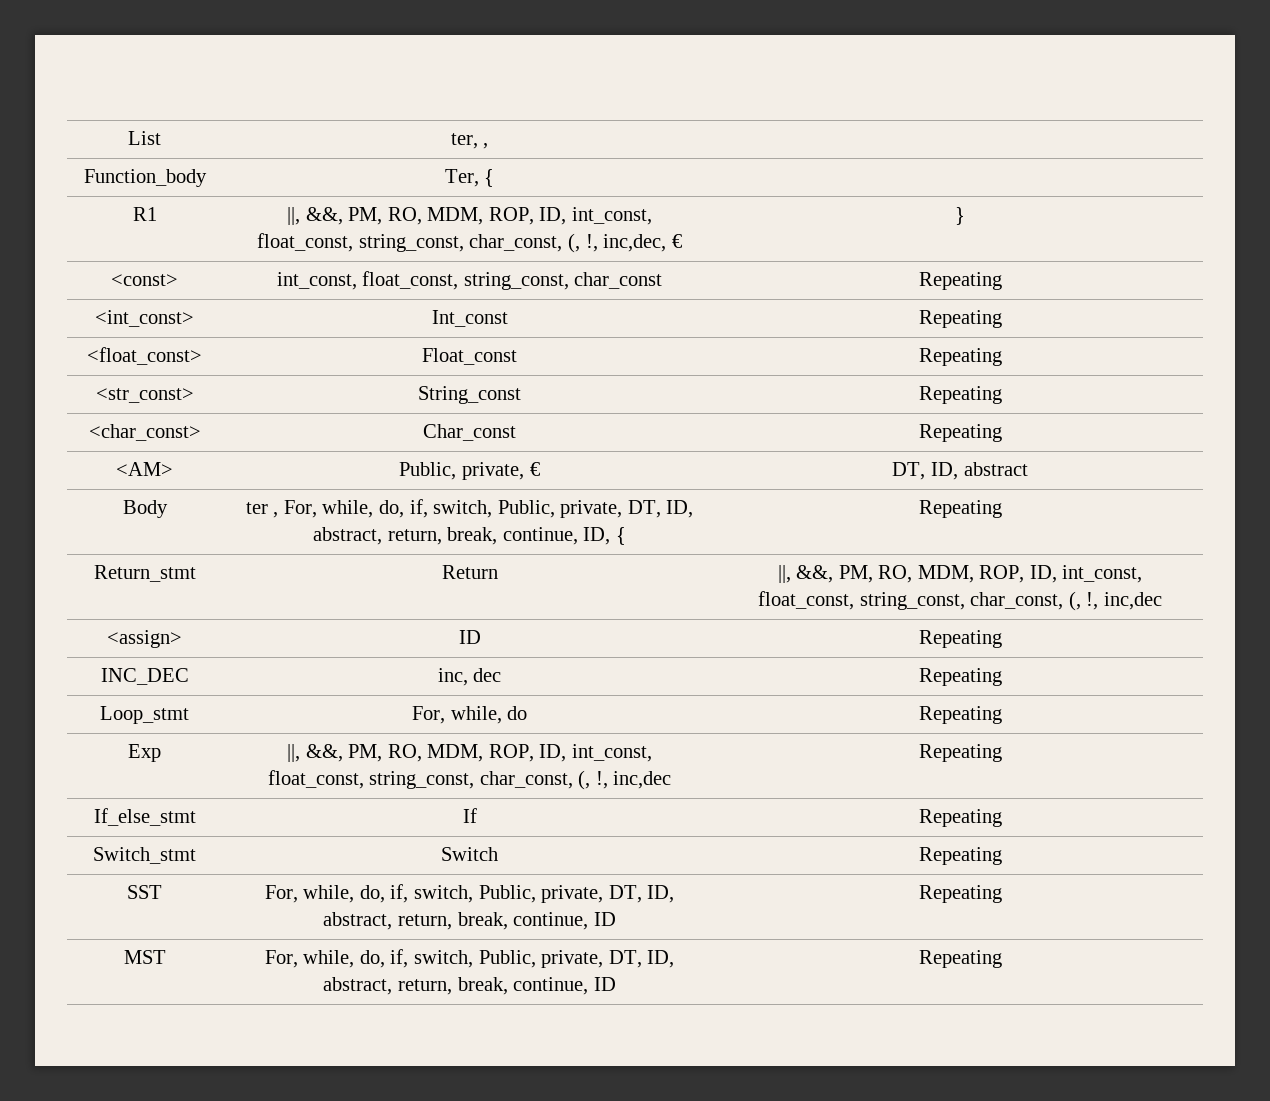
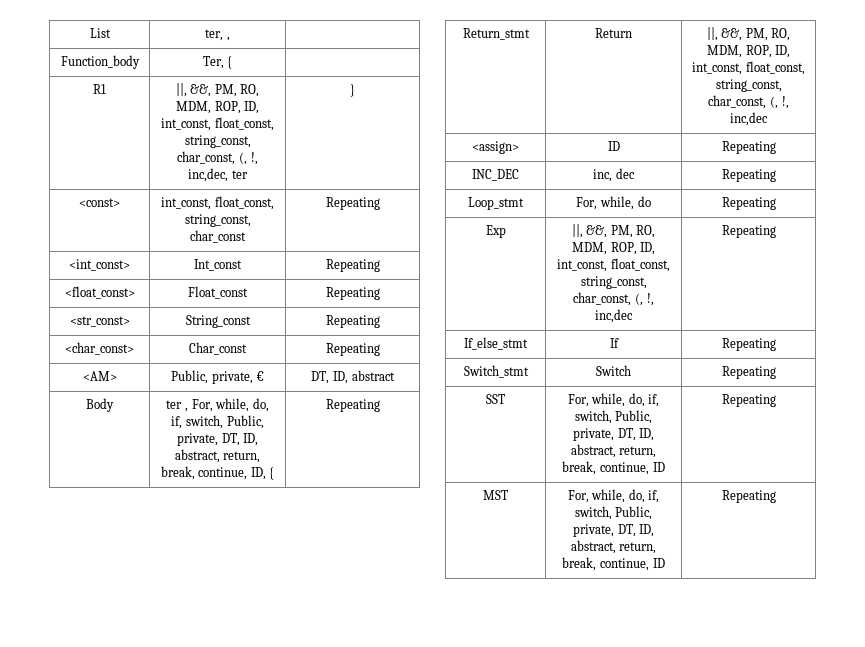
- R1 | ||, &&, PM, RO, MDM, ROP, ID, int_const, float_const, string_const, char_const, (, !, inc,dec, € | }
+ R1 | ||, &&, PM, RO, MDM, ROP, ID, int_const, float_const, string_const, char_const, (, !, inc,dec, ter | }

